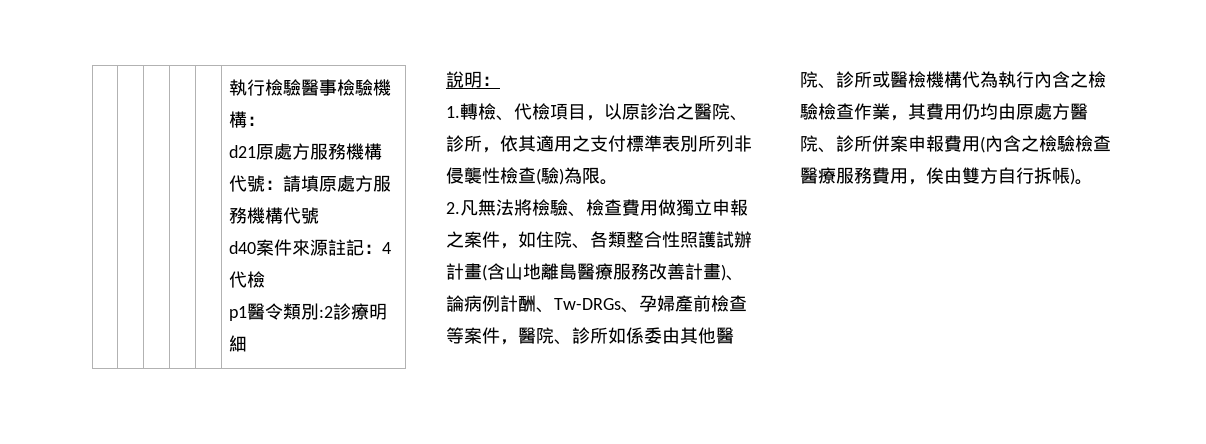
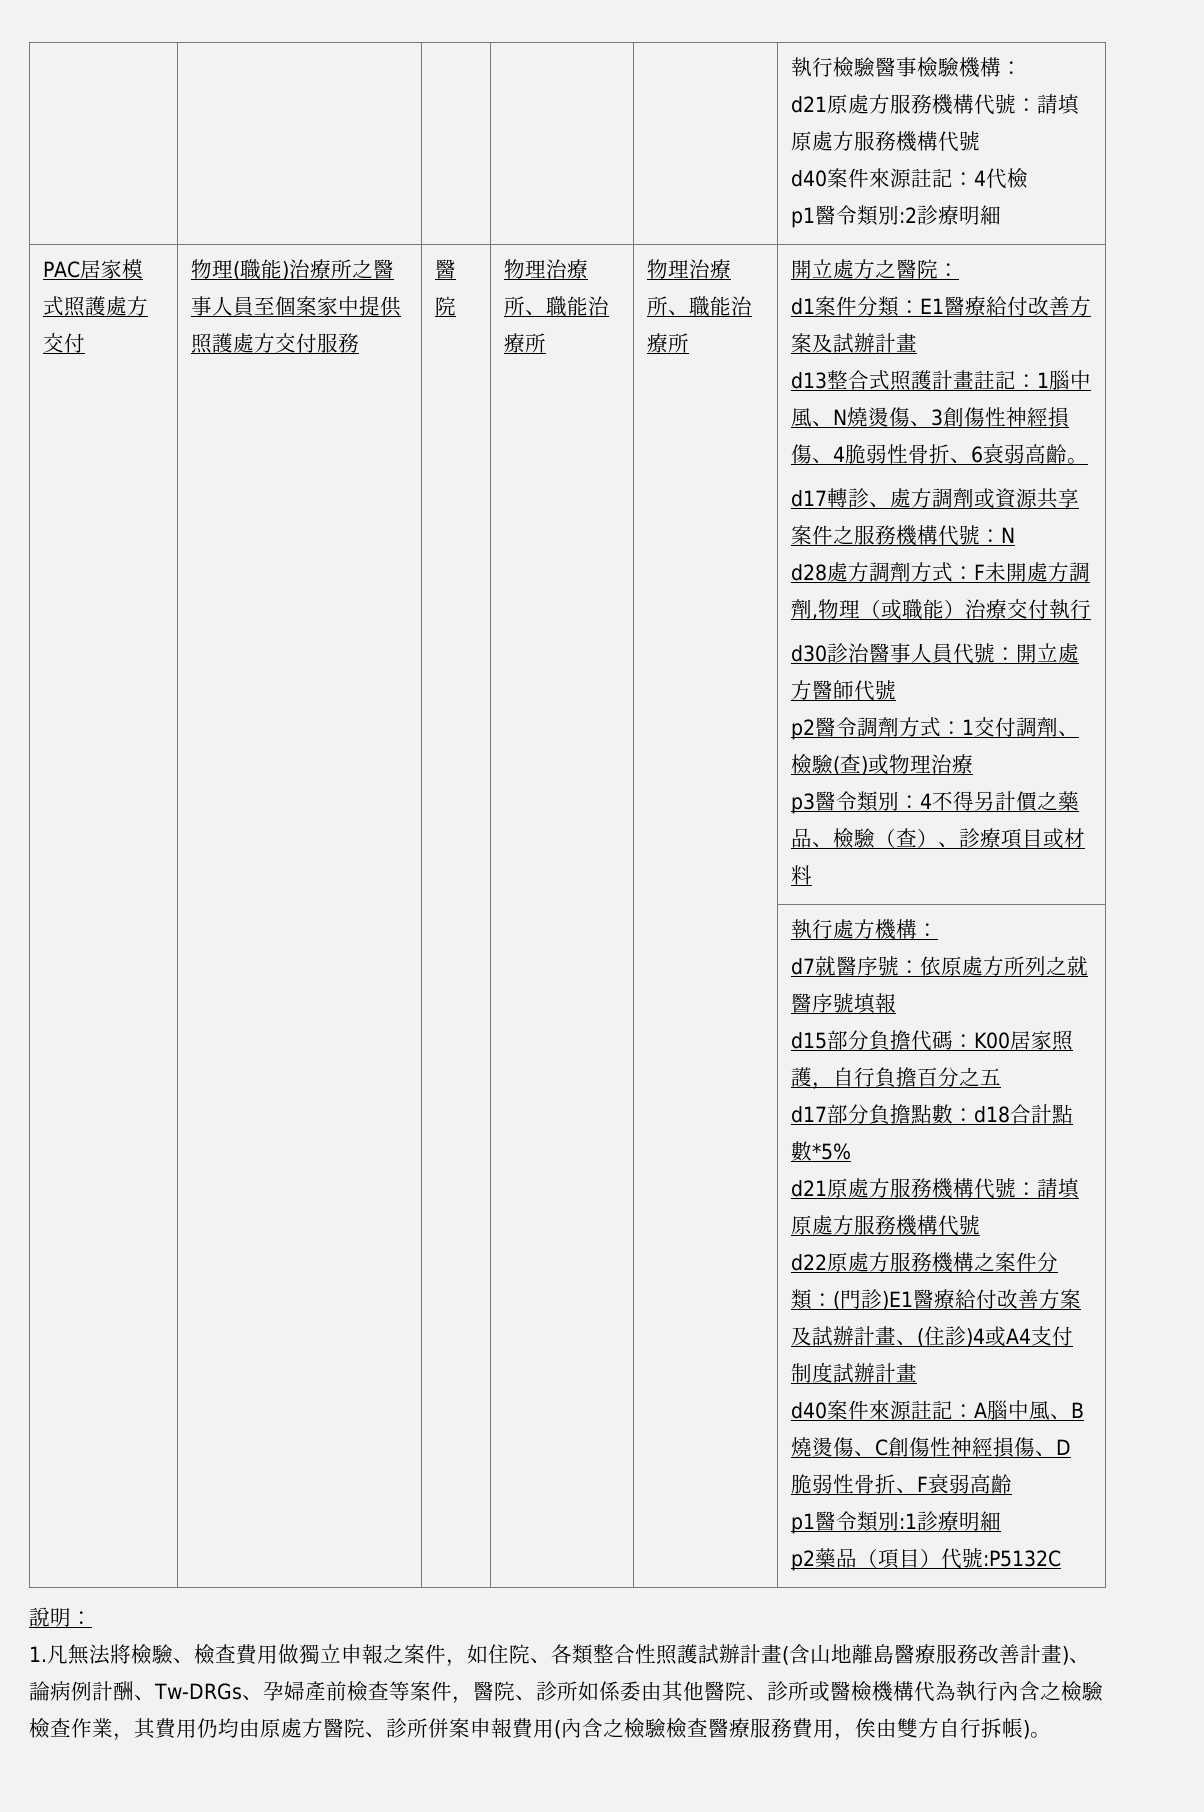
+ PAC居家模式照護處方交付 | 物理(職能)治療所之醫事人員至個案家中提供照護處方交付服務 | 醫院 | 物理治療所、職能治療所 | 物理治療所、職能治療所 | 開立處方之醫院：
+ d1案件分類：E1醫療給付改善方案及試辦計畫
+ d13整合式照護計畫註記：1腦中風、N燒燙傷、3創傷性神經損傷、4脆弱性骨折、6衰弱高齡。
+ d17轉診、處方調劑或資源共享案件之服務機構代號：N
+ d28處方調劑方式：F未開處方調劑,物理（或職能）治療交付執行
+ d30診治醫事人員代號：開立處方醫師代號
+ p2醫令調劑方式：1交付調劑、檢驗(查)或物理治療
+ p3醫令類別：4不得另計價之藥品、檢驗（查）、診療項目或材料
+ | | | | | 執行處方機構：
+ d7就醫序號：依原處方所列之就醫序號填報
+ d15部分負擔代碼：K00居家照護，自行負擔百分之五
+ d17部分負擔點數：d18合計點數*5%
+ d21原處方服務機構代號：請填原處方服務機構代號
+ d22原處方服務機構之案件分類：(門診)E1醫療給付改善方案及試辦計畫、(住診)4或A4支付制度試辦計畫
+ d40案件來源註記：A腦中風、B燒燙傷、C創傷性神經損傷、D脆弱性骨折、F衰弱高齡
+ p1醫令類別:1診療明細
+ p2藥品（項目）代號:P5132C
  說明：
- 1.轉檢、代檢項目，以原診治之醫院、診所，依其適用之支付標準表別所列非侵襲性檢查(驗)為限。
- 2.凡無法將檢驗、檢查費用做獨立申報之案件，如住院、各類整合性照護試辦計畫(含山地離島醫療服務改善計畫)、論病例計酬、Tw-DRGs、孕婦產前檢查等案件，醫院、診所如係委由其他醫院、診所或醫檢機構代為執行內含之檢驗檢查作業，其費用仍均由原處方醫院、診所併案申報費用(內含之檢驗檢查醫療服務費用，俟由雙方自行拆帳)。
+ 1.凡無法將檢驗、檢查費用做獨立申報之案件，如住院、各類整合性照護試辦計畫(含山地離島醫療服務改善計畫)、論病例計酬、Tw-DRGs、孕婦產前檢查等案件，醫院、診所如係委由其他醫院、診所或醫檢機構代為執行內含之檢驗檢查作業，其費用仍均由原處方醫院、診所併案申報費用(內含之檢驗檢查醫療服務費用，俟由雙方自行拆帳)。

